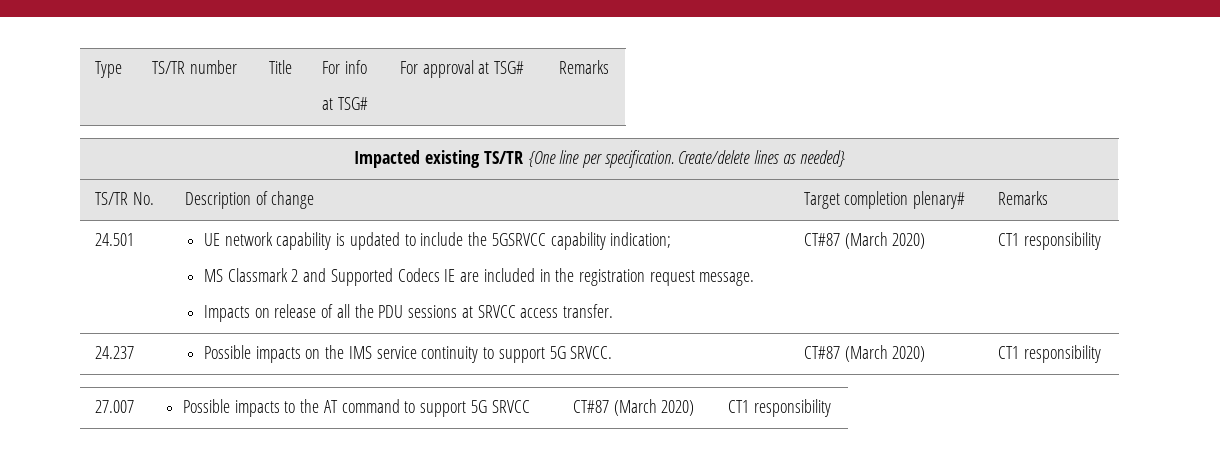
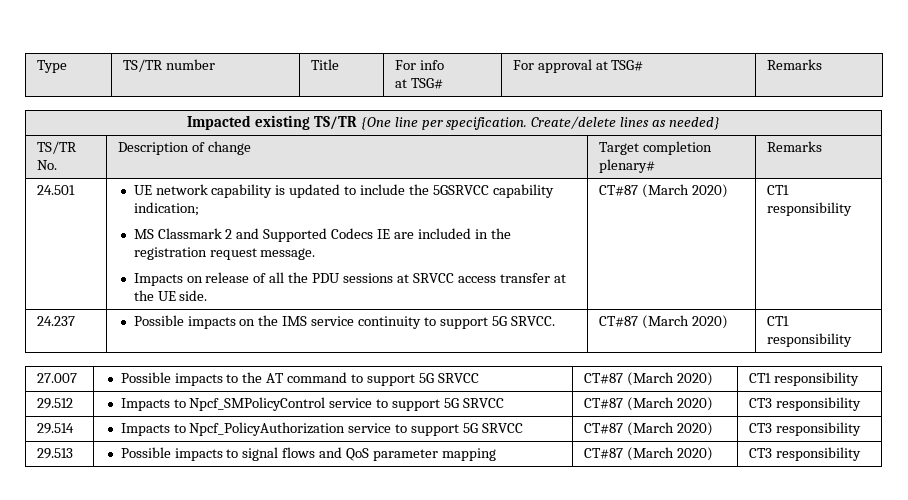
- Impacts on release of all the PDU sessions at SRVCC access transfer.
+ Impacts on release of all the PDU sessions at SRVCC access transfer at the UE side.
+ 29.512 | Impacts to Npcf_SMPolicyControl service to support 5G SRVCC | CT#87 (March 2020) | CT3 responsibility
+ 29.514 | Impacts to Npcf_PolicyAuthorization service to support 5G SRVCC | CT#87 (March 2020) | CT3 responsibility
+ 29.513 | Possible impacts to signal flows and QoS parameter mapping | CT#87 (March 2020) | CT3 responsibility

